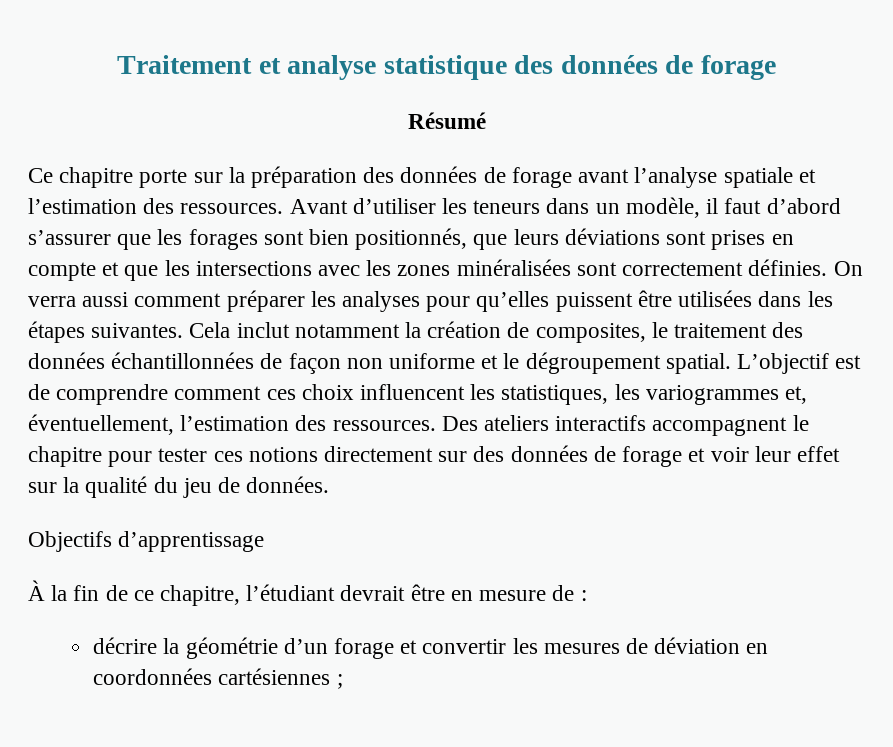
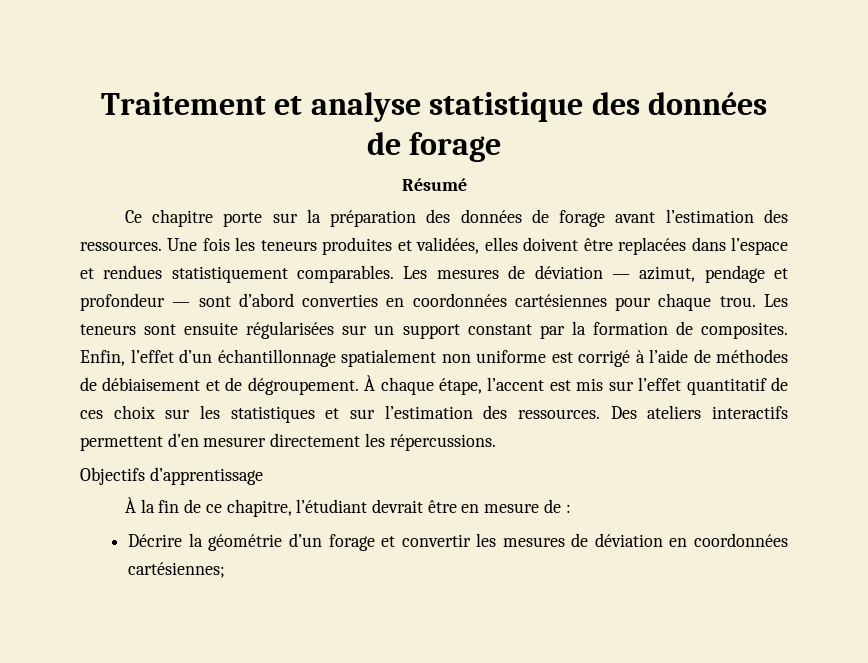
- Ce chapitre porte sur la préparation des données de forage avant l’analyse spatiale et l’estimation des ressources. Avant d’utiliser les teneurs dans un modèle, il faut d’abord s’assurer que les forages sont bien positionnés, que leurs déviations sont prises en compte et que les intersections avec les zones minéralisées sont correctement définies. On verra aussi comment préparer les analyses pour qu’elles puissent être utilisées dans les étapes suivantes. Cela inclut notamment la création de composites, le traitement des données échantillonnées de façon non uniforme et le dégroupement spatial. L’objectif est de comprendre comment ces choix influencent les statistiques, les variogrammes et, éventuellement, l’estimation des ressources.
+ Ce chapitre porte sur la préparation des données de forage avant l’estimation des ressources. Une fois les teneurs produites et validées, elles doivent être replacées dans l’espace et rendues statistiquement comparables. Les mesures de déviation — azimut, pendage et profondeur — sont d’abord converties en coordonnées cartésiennes pour chaque trou. Les teneurs sont ensuite régularisées sur un support constant par la formation de composites. Enfin, l’effet d’un échantillonnage spatialement non uniforme est corrigé à l’aide de méthodes de débiaisement et de dégroupement. À chaque étape, l’accent est mis sur l’effet quantitatif de ces choix sur les statistiques et sur l’estimation des ressources.
- Des ateliers interactifs accompagnent le chapitre pour tester ces notions directement sur des données de forage et voir leur effet sur la qualité du jeu de données.
+ Des ateliers interactifs permettent d’en mesurer directement les répercussions.
- décrire la géométrie d’un forage et convertir les mesures de déviation en coordonnées cartésiennes ;
+ Décrire la géométrie d’un forage et convertir les mesures de déviation en coordonnées cartésiennes;

